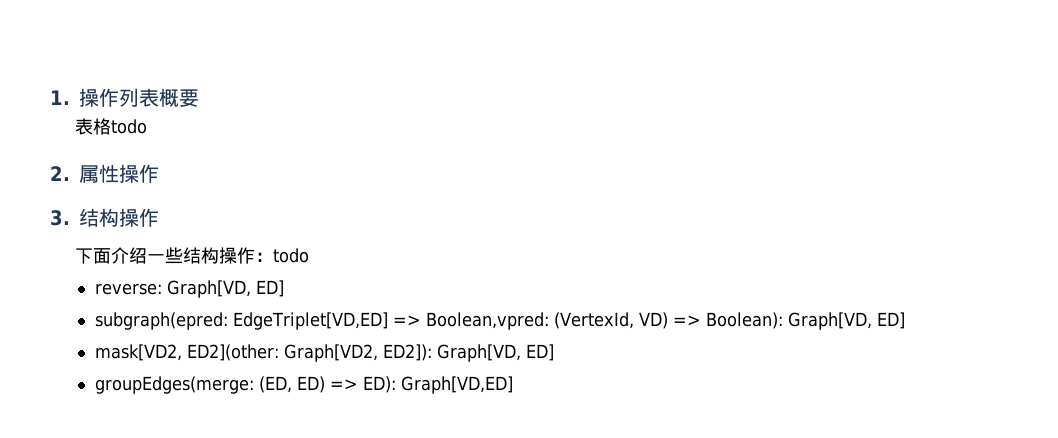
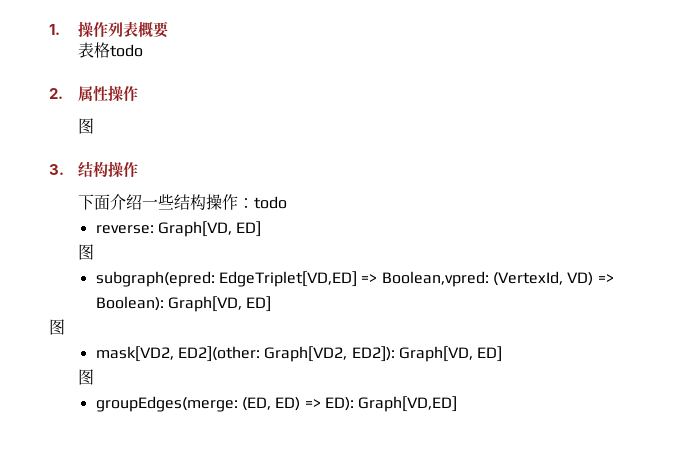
  2.属性操作
+ 图
  reverse: Graph[VD, ED]
+ 图
  subgraph(epred: EdgeTriplet[VD,ED] => Boolean,vpred: (VertexId, VD) => Boolean): Graph[VD, ED]
+ 图
  mask[VD2, ED2](other: Graph[VD2, ED2]): Graph[VD, ED]
+ 图

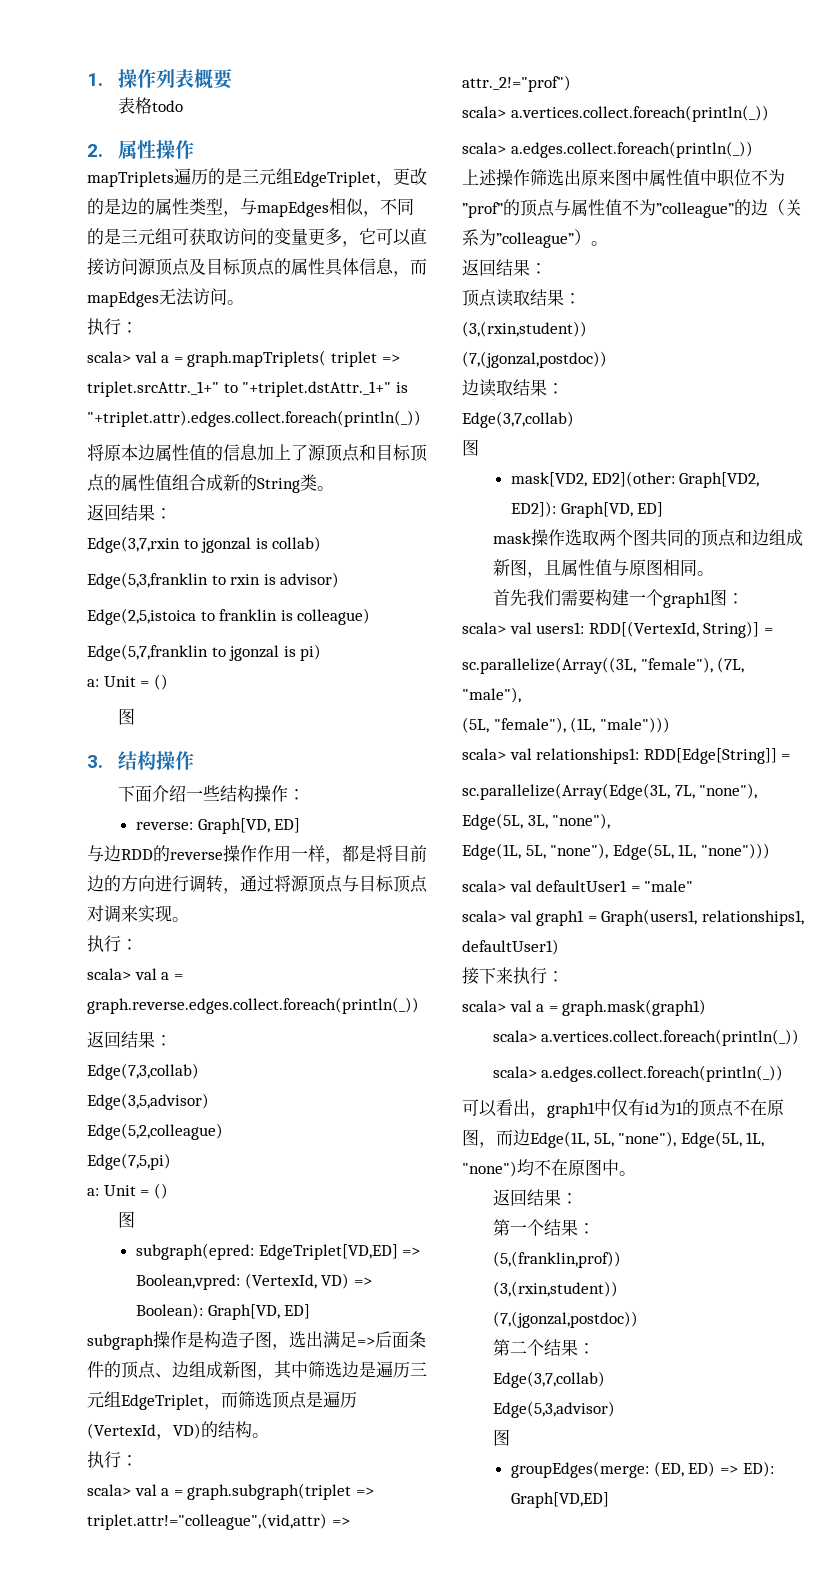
+ mapTriplets遍历的是三元组EdgeTriplet，更改的是边的属性类型，与mapEdges相似，不同的是三元组可获取访问的变量更多，它可以直接访问源顶点及目标顶点的属性具体信息，而mapEdges无法访问。
+ 执行：
+ scala> val a = graph.mapTriplets( triplet => triplet.srcAttr._1+" to "+triplet.dstAttr._1+" is "+triplet.attr).edges.collect.foreach(println(_))
+ 将原本边属性值的信息加上了源顶点和目标顶点的属性值组合成新的String类。
+ 返回结果：
+ Edge(3,7,rxin to jgonzal is collab)
+ Edge(5,3,franklin to rxin is advisor)
+ Edge(2,5,istoica to franklin is colleague)
+ Edge(5,7,franklin to jgonzal is pi)
+ a: Unit = ()
- 下面介绍一些结构操作：todo
+ 下面介绍一些结构操作：
+ 与边RDD的reverse操作作用一样，都是将目前边的方向进行调转，通过将源顶点与目标顶点对调来实现。
+ 执行：
+ scala> val a = graph.reverse.edges.collect.foreach(println(_))
+ 返回结果：
+ Edge(7,3,collab)
+ Edge(3,5,advisor)
+ Edge(5,2,colleague)
+ Edge(7,5,pi)
+ a: Unit = ()
+ subgraph操作是构造子图，选出满足=>后面条件的顶点、边组成新图，其中筛选边是遍历三元组EdgeTriplet，而筛选顶点是遍历(VertexId，VD)的结构。
+ 执行：
+ scala> val a = graph.subgraph(triplet => triplet.attr!="colleague",(vid,attr) => attr._2!="prof")
+ scala> a.vertices.collect.foreach(println(_))
+ scala> a.edges.collect.foreach(println(_))
+ 上述操作筛选出原来图中属性值中职位不为”prof”的顶点与属性值不为”colleague”的边（关系为”colleague”）。
+ 返回结果：
+ 顶点读取结果：
+ (3,(rxin,student))
+ (7,(jgonzal,postdoc))
+ 边读取结果：
+ Edge(3,7,collab)
+ mask操作选取两个图共同的顶点和边组成新图，且属性值与原图相同。
+ 首先我们需要构建一个graph1图：
+ scala> val users1: RDD[(VertexId, String)] =
+ sc.parallelize(Array((3L, "female"), (7L, "male"),
+ (5L, "female"), (1L, "male")))
+ scala> val relationships1: RDD[Edge[String]] =
+ sc.parallelize(Array(Edge(3L, 7L, "none"), Edge(5L, 3L, "none"),
+ Edge(1L, 5L, "none"), Edge(5L, 1L, "none")))
+ scala> val defaultUser1 = "male"
+ scala> val graph1 = Graph(users1, relationships1, defaultUser1)
+ 接下来执行：
+ scala> val a = graph.mask(graph1)
+ scala> a.vertices.collect.foreach(println(_))
+ scala> a.edges.collect.foreach(println(_))
+ 可以看出，graph1中仅有id为1的顶点不在原图，而边Edge(1L, 5L, "none"), Edge(5L, 1L, "none")均不在原图中。
+ 返回结果：
+ 第一个结果：
+ (5,(franklin,prof))
+ (3,(rxin,student))
+ (7,(jgonzal,postdoc))
+ 第二个结果：
+ Edge(3,7,collab)
+ Edge(5,3,advisor)

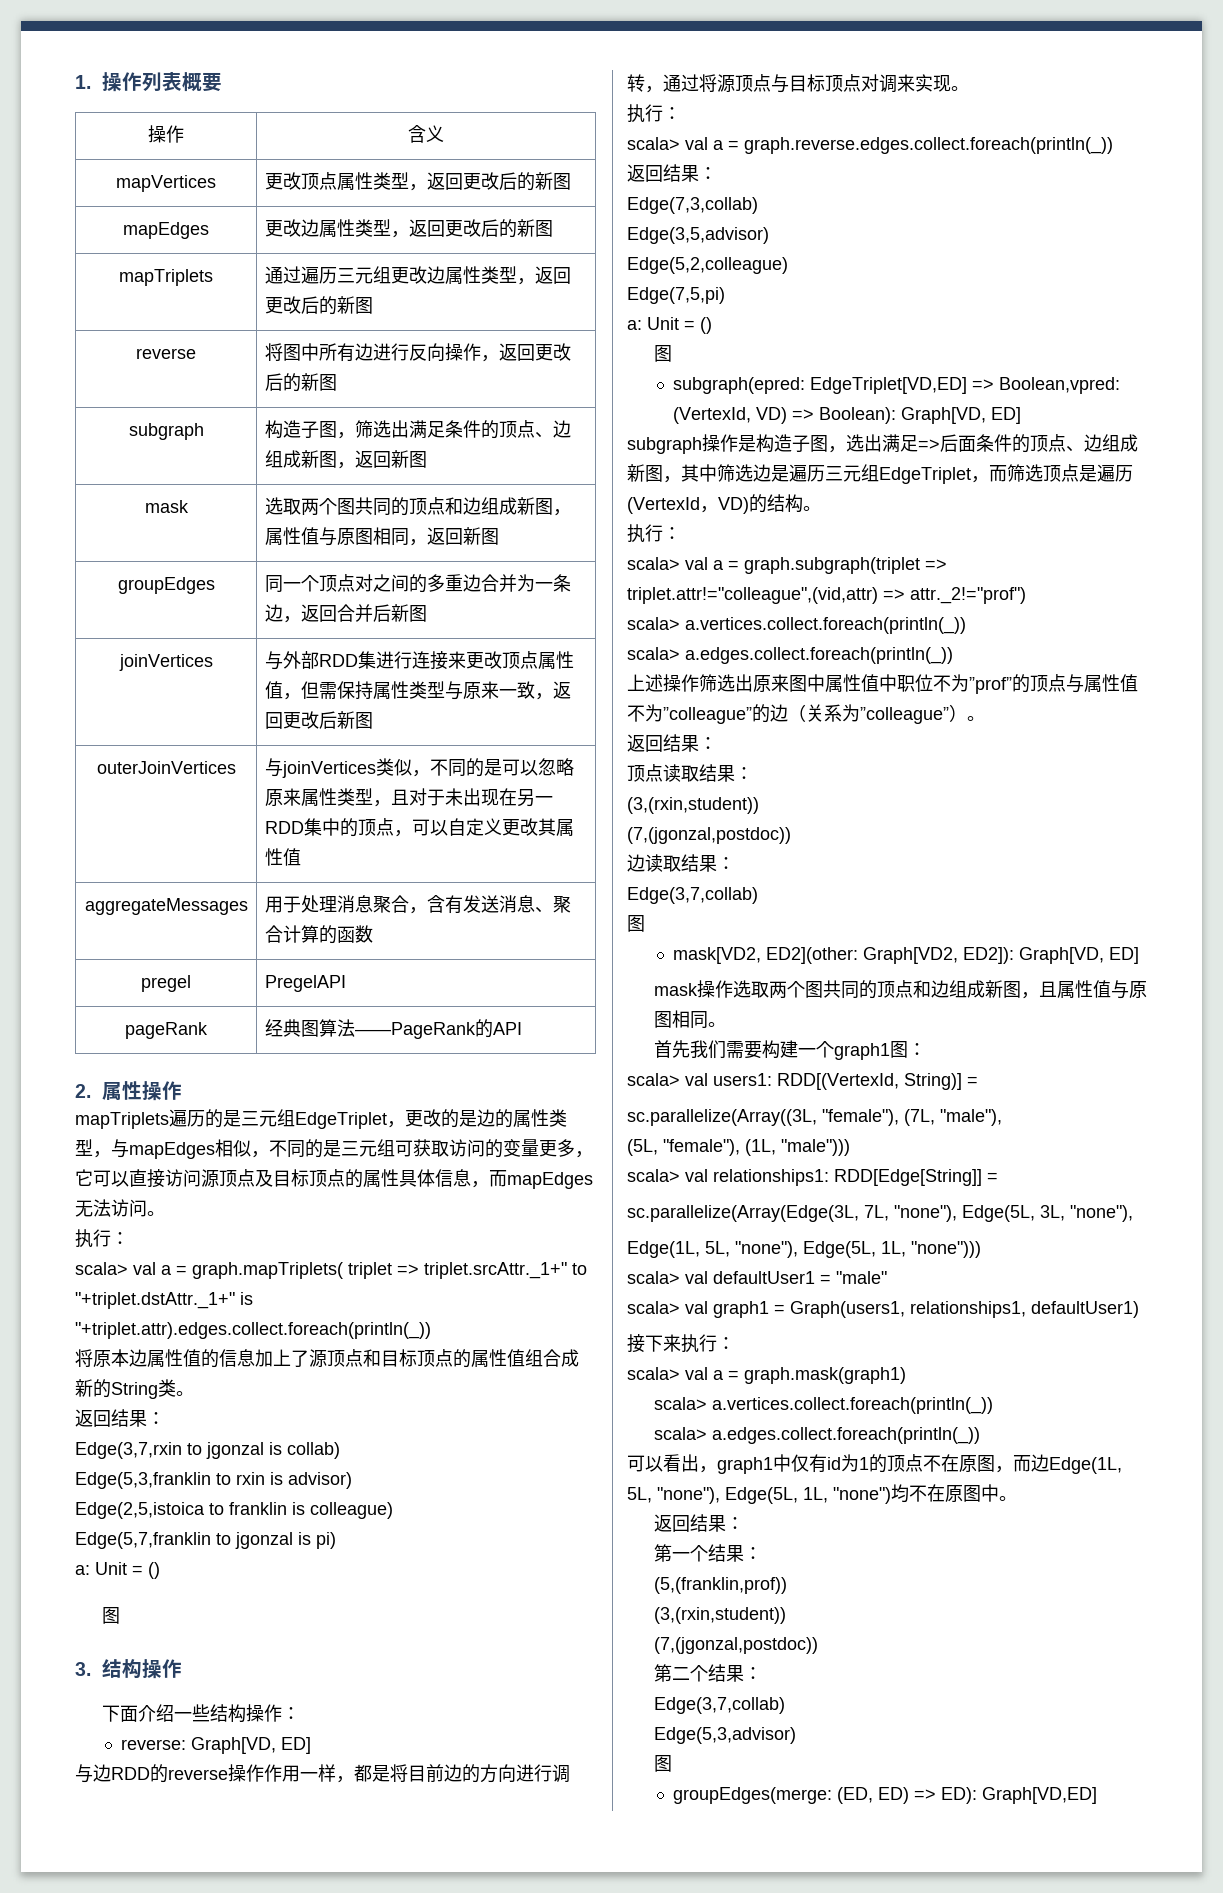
- 表格todo
+ 操作 | 含义
+ mapVertices | 更改顶点属性类型，返回更改后的新图
+ mapEdges | 更改边属性类型，返回更改后的新图
+ mapTriplets | 通过遍历三元组更改边属性类型，返回更改后的新图
+ reverse | 将图中所有边进行反向操作，返回更改后的新图
+ subgraph | 构造子图，筛选出满足条件的顶点、边组成新图，返回新图
+ mask | 选取两个图共同的顶点和边组成新图，属性值与原图相同，返回新图
+ groupEdges | 同一个顶点对之间的多重边合并为一条边，返回合并后新图
+ joinVertices | 与外部RDD集进行连接来更改顶点属性值，但需保持属性类型与原来一致，返回更改后新图
+ outerJoinVertices | 与joinVertices类似，不同的是可以忽略原来属性类型，且对于未出现在另一RDD集中的顶点，可以自定义更改其属性值
+ aggregateMessages | 用于处理消息聚合，含有发送消息、聚合计算的函数
+ pregel | PregelAPI
+ pageRank | 经典图算法——PageRank的API

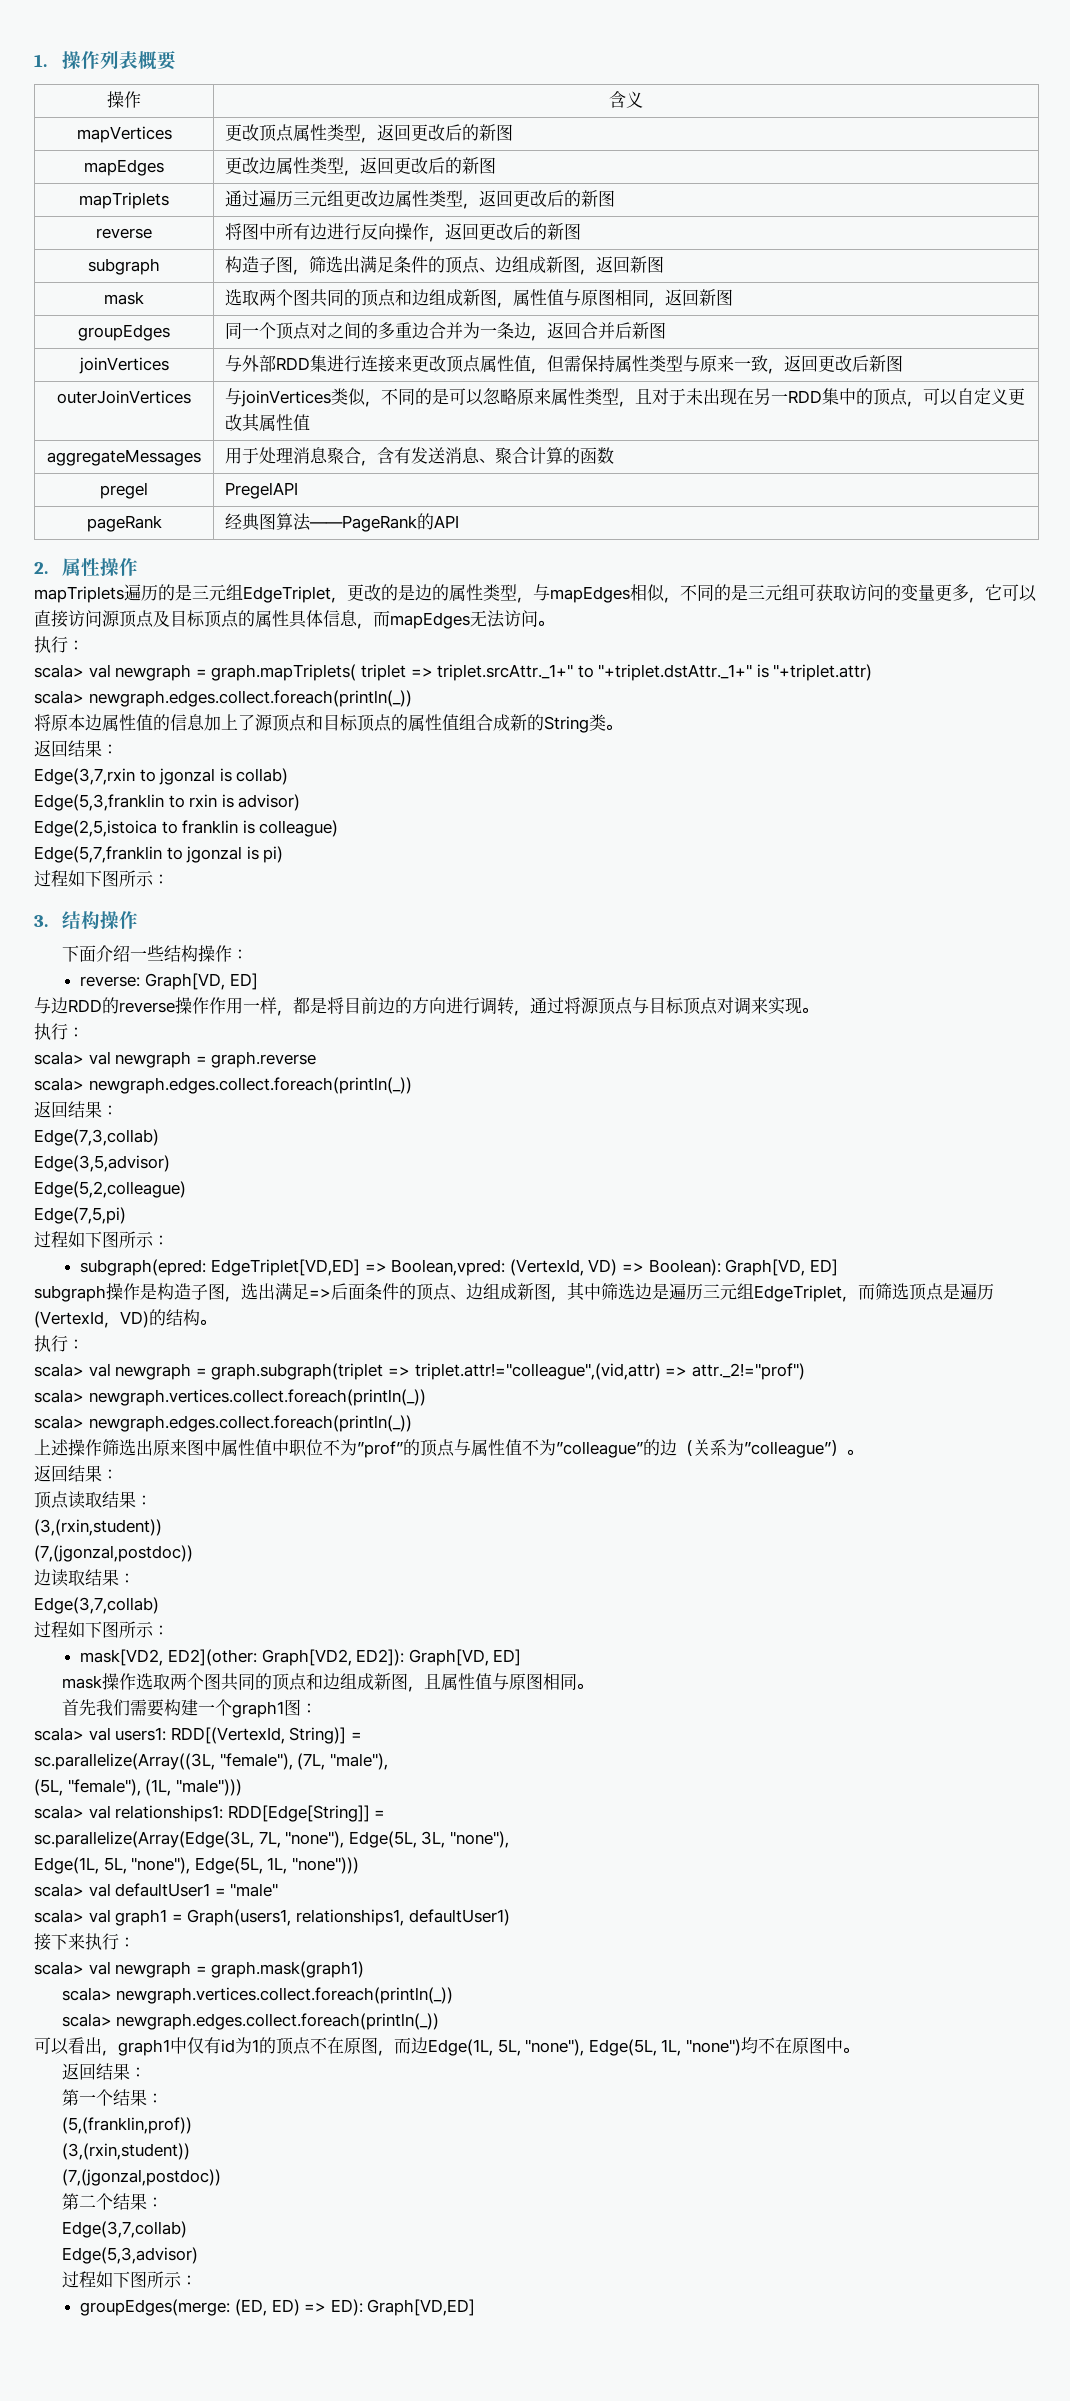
- scala> val a = graph.mapTriplets( triplet => triplet.srcAttr._1+" to "+triplet.dstAttr._1+" is "+triplet.attr).edges.collect.foreach(println(_))
+ scala> val newgraph = graph.mapTriplets( triplet => triplet.srcAttr._1+" to "+triplet.dstAttr._1+" is "+triplet.attr)
+ scala> newgraph.edges.collect.foreach(println(_))
  Edge(5,7,franklin to jgonzal is pi)
- a: Unit = ()
- 图
+ 过程如下图所示：
- scala> val a = graph.reverse.edges.collect.foreach(println(_))
+ scala> val newgraph = graph.reverse
+ scala> newgraph.edges.collect.foreach(println(_))
  Edge(7,5,pi)
- a: Unit = ()
- 图
+ 过程如下图所示：
- scala> val a = graph.subgraph(triplet => triplet.attr!="colleague",(vid,attr) => attr._2!="prof")
- scala> a.vertices.collect.foreach(println(_))
- scala> a.edges.collect.foreach(println(_))
+ scala> val newgraph = graph.subgraph(triplet => triplet.attr!="colleague",(vid,attr) => attr._2!="prof")
+ scala> newgraph.vertices.collect.foreach(println(_))
+ scala> newgraph.edges.collect.foreach(println(_))
  边读取结果：
  Edge(3,7,collab)
- 图
+ 过程如下图所示：
- scala> val a = graph.mask(graph1)
- scala> a.vertices.collect.foreach(println(_))
- scala> a.edges.collect.foreach(println(_))
+ scala> val newgraph = graph.mask(graph1)
+ scala> newgraph.vertices.collect.foreach(println(_))
+ scala> newgraph.edges.collect.foreach(println(_))
  Edge(5,3,advisor)
- 图
+ 过程如下图所示：

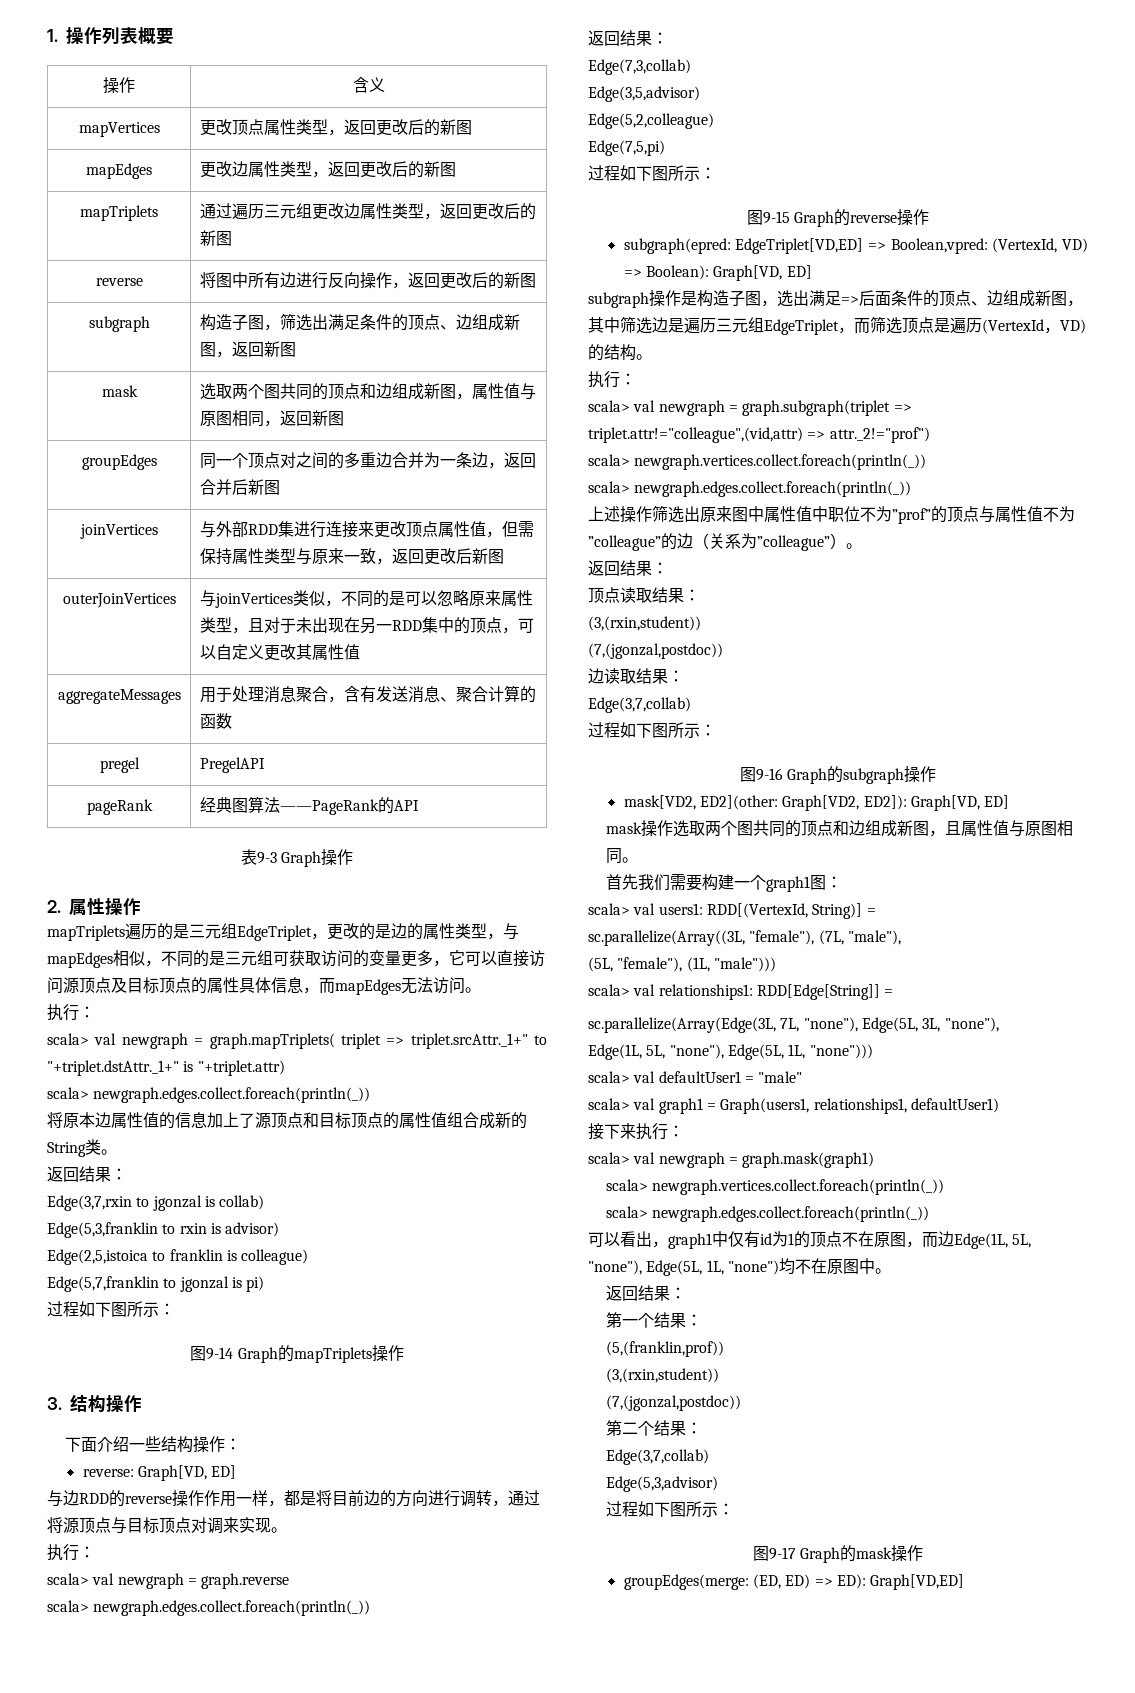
+ 表9-3 Graph操作
+ 图9-14 Graph的mapTriplets操作
+ 图9-15 Graph的reverse操作
+ 图9-16 Graph的subgraph操作
+ 图9-17 Graph的mask操作

